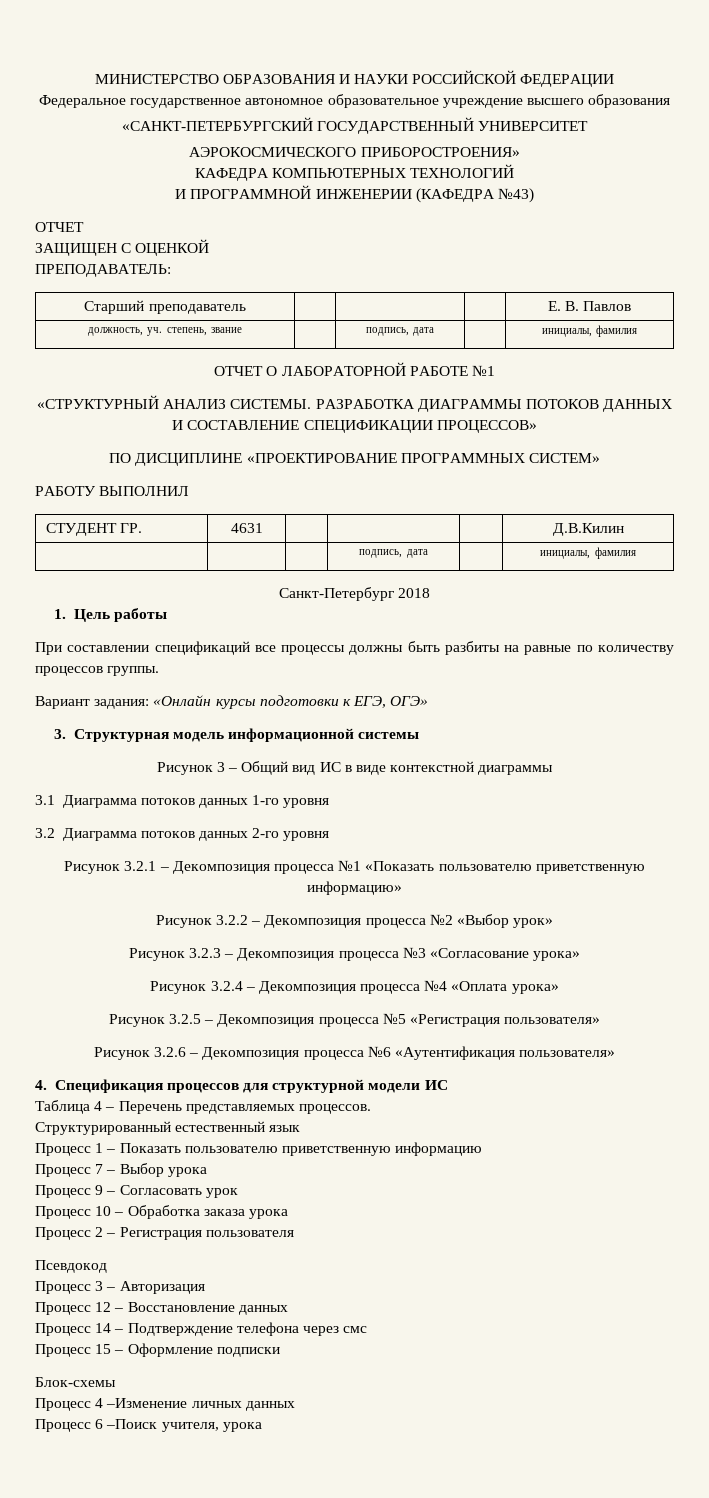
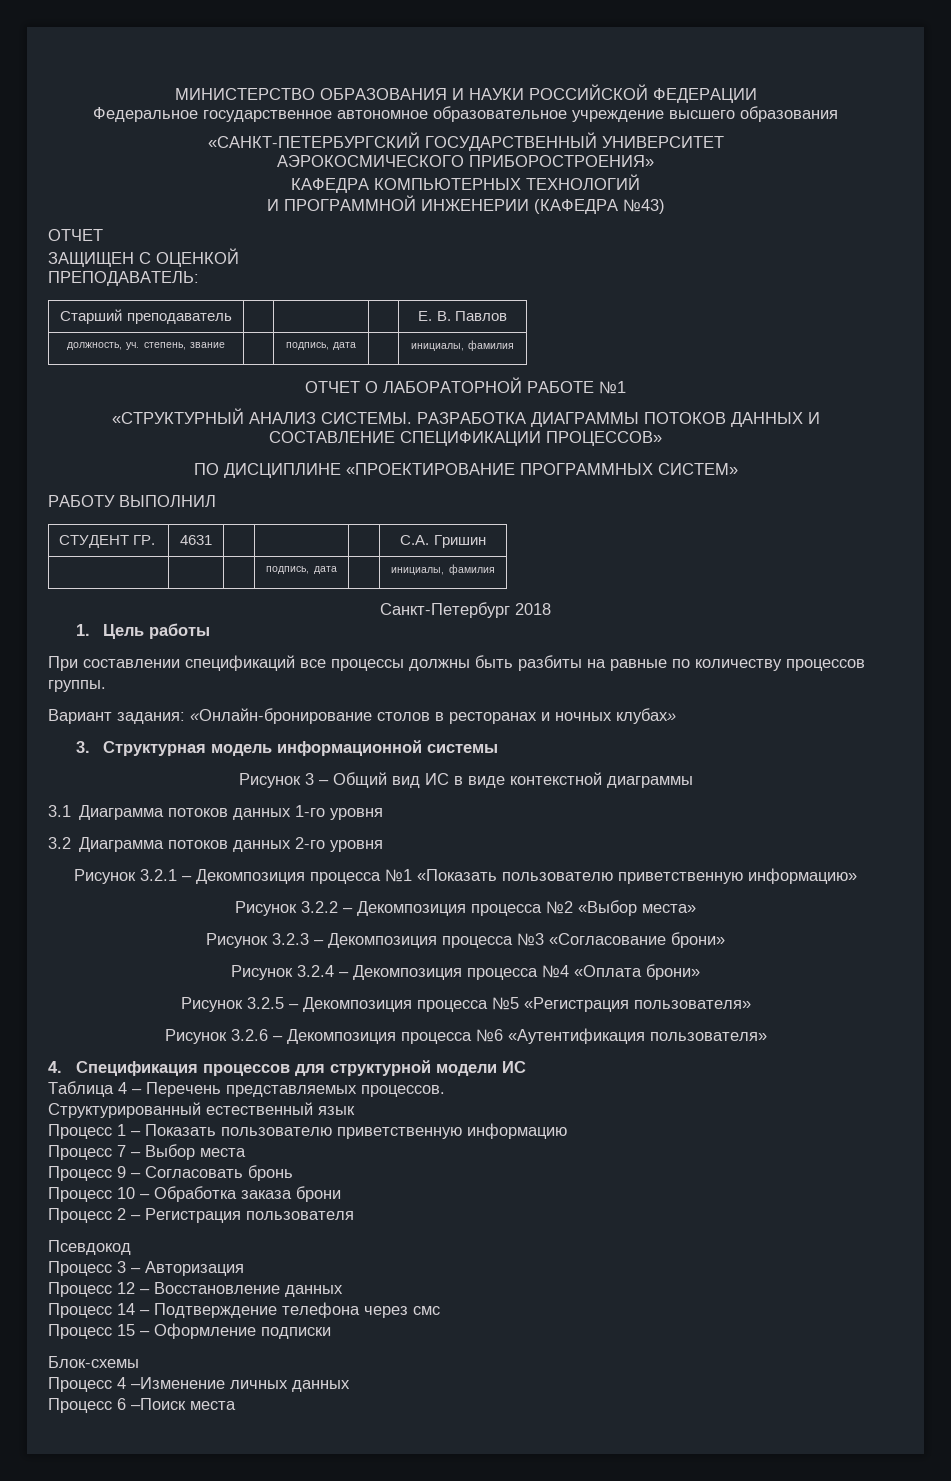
- СТУДЕНТ ГР. | 4631 | | | | Д.В.Килин
+ СТУДЕНТ ГР. | 4631 | | | | С.А. Гришин
- Вариант задания: «Онлайн курсы подготовки к ЕГЭ, ОГЭ»
+ Вариант задания: «Онлайн-бронирование столов в ресторанах и ночных клубах»
- Рисунок 3.2.2 – Декомпозиция процесса №2 «Выбор урок»
+ Рисунок 3.2.2 – Декомпозиция процесса №2 «Выбор места»
- Рисунок 3.2.3 – Декомпозиция процесса №3 «Согласование урока»
+ Рисунок 3.2.3 – Декомпозиция процесса №3 «Согласование брони»
- Рисунок 3.2.4 – Декомпозиция процесса №4 «Оплата урока»
+ Рисунок 3.2.4 – Декомпозиция процесса №4 «Оплата брони»
- Процесс 7 – Выбор урока
+ Процесс 7 – Выбор места
- Процесс 9 – Согласовать урок
+ Процесс 9 – Согласовать бронь
- Процесс 10 – Обработка заказа урока
+ Процесс 10 – Обработка заказа брони
- Процесс 6 –Поиск учителя, урока
+ Процесс 6 –Поиск места

